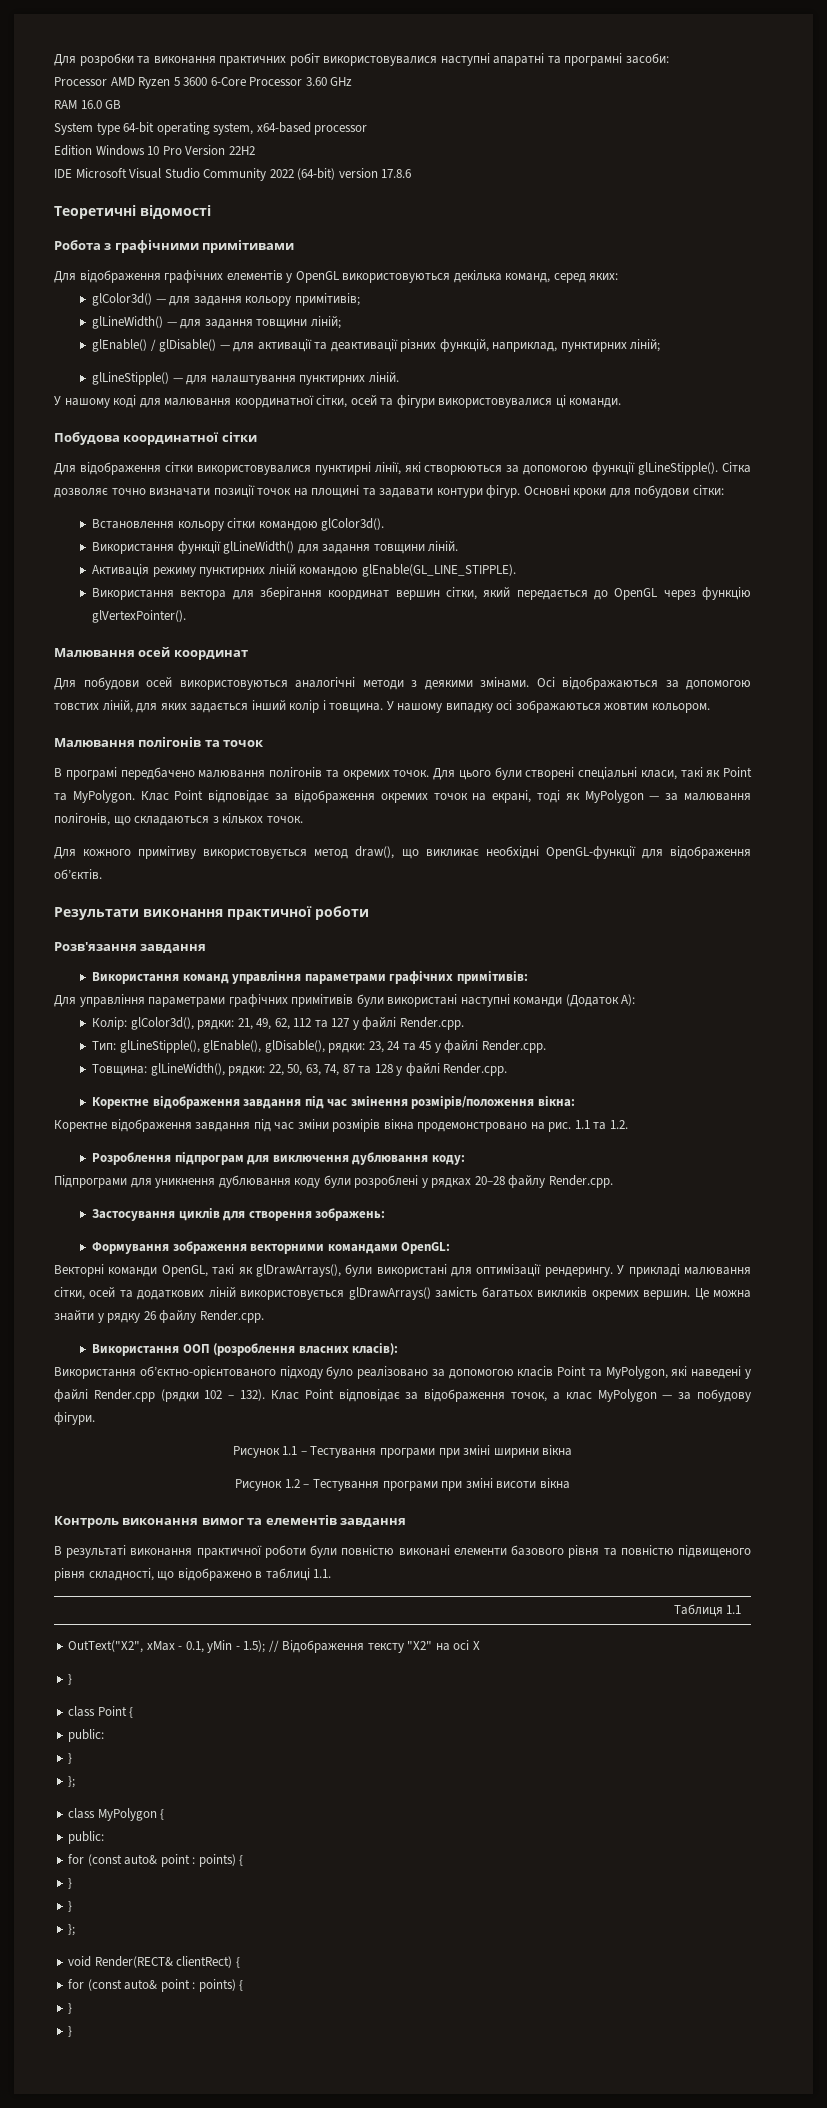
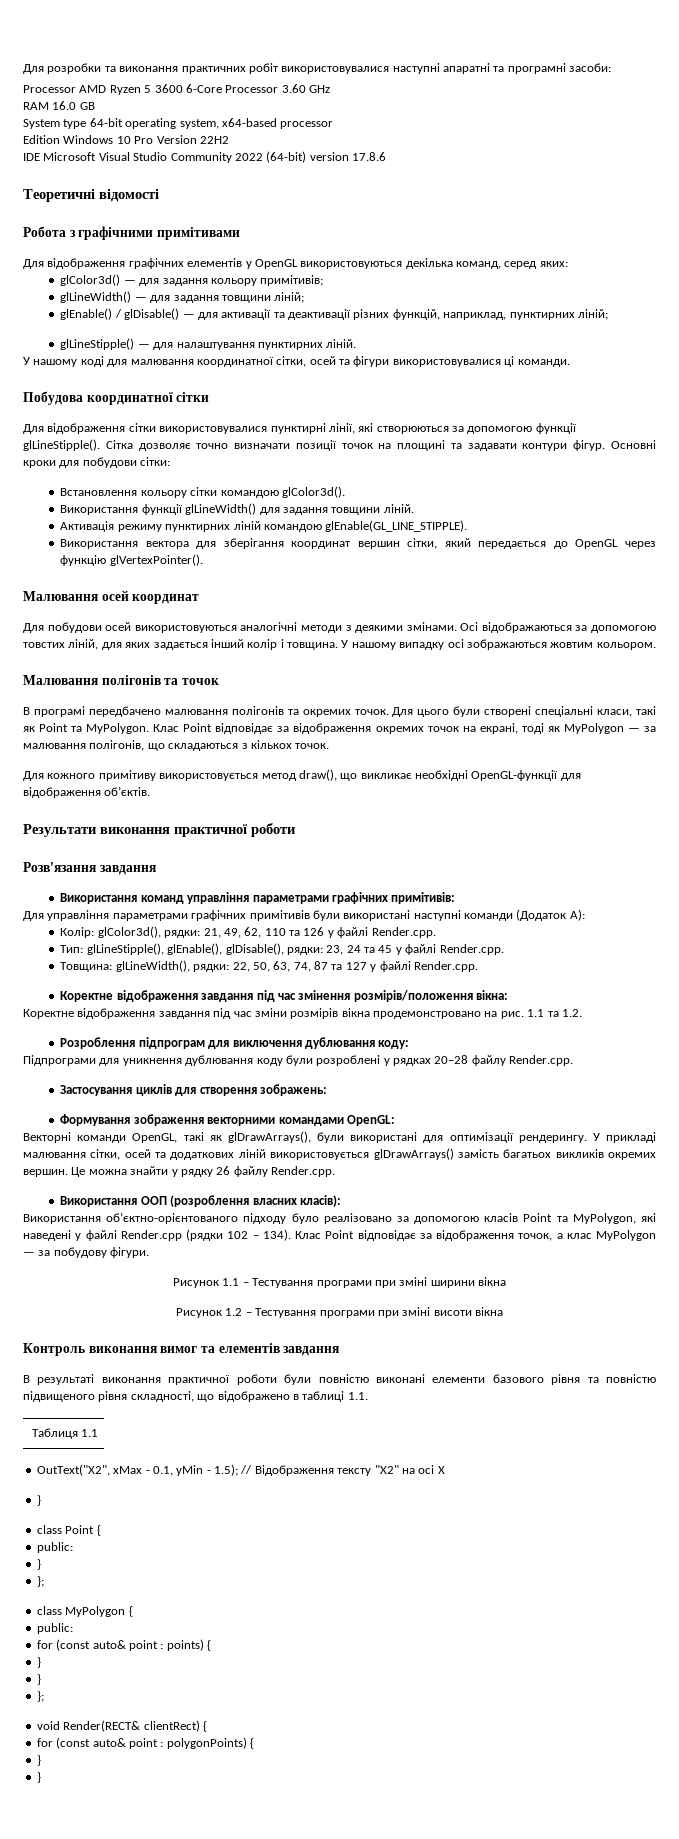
- Колір: glColor3d(), рядки: 21, 49, 62, 112 та 127 у файлі Render.cpp.
+ Колір: glColor3d(), рядки: 21, 49, 62, 110 та 126 у файлі Render.cpp.
- Товщина: glLineWidth(), рядки: 22, 50, 63, 74, 87 та 128 у файлі Render.cpp.
+ Товщина: glLineWidth(), рядки: 22, 50, 63, 74, 87 та 127 у файлі Render.cpp.
- Використання об’єктно-орієнтованого підходу було реалізовано за допомогою класів Point та MyPolygon, які наведені у файлі Render.cpp (рядки 102 – 132).
+ Використання об’єктно-орієнтованого підходу було реалізовано за допомогою класів Point та MyPolygon, які наведені у файлі Render.cpp (рядки 102 – 134).
  void Render(RECT& clientRect) {
- for (const auto& point : points) {
+ for (const auto& point : polygonPoints) {

